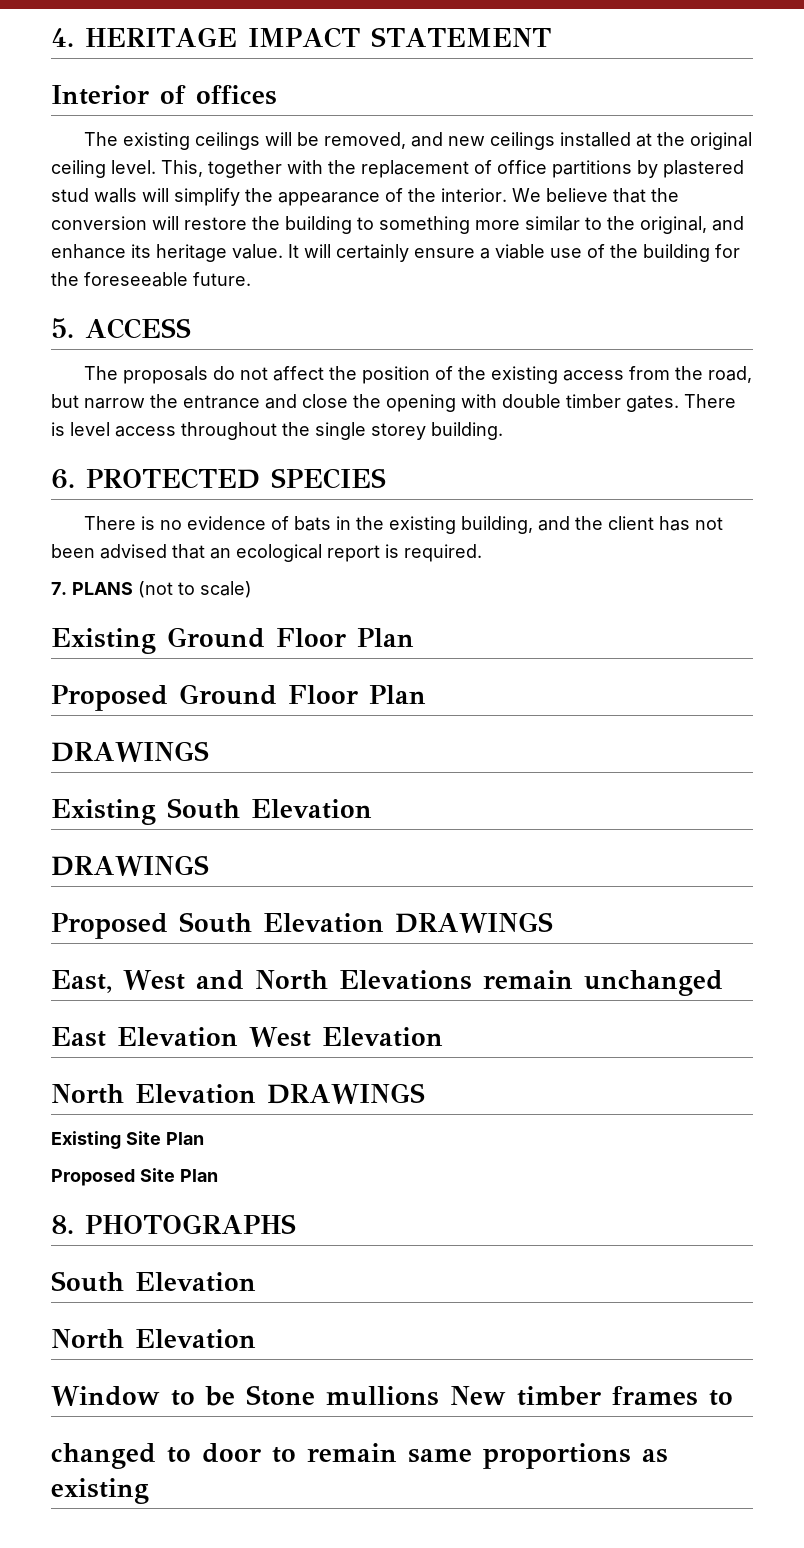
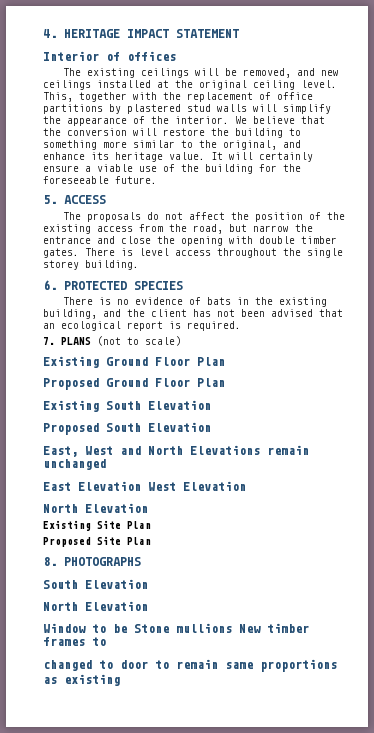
  Proposed Ground Floor Plan
- DRAWINGS
  Existing South Elevation
- DRAWINGS
- Proposed South Elevation DRAWINGS
+ Proposed South Elevation
  East Elevation West Elevation
- North Elevation DRAWINGS
+ North Elevation

